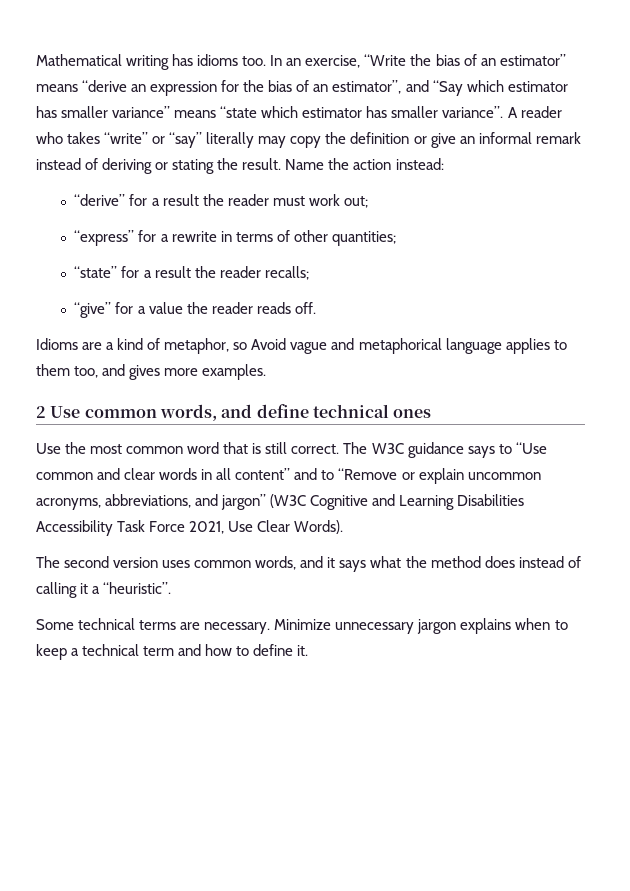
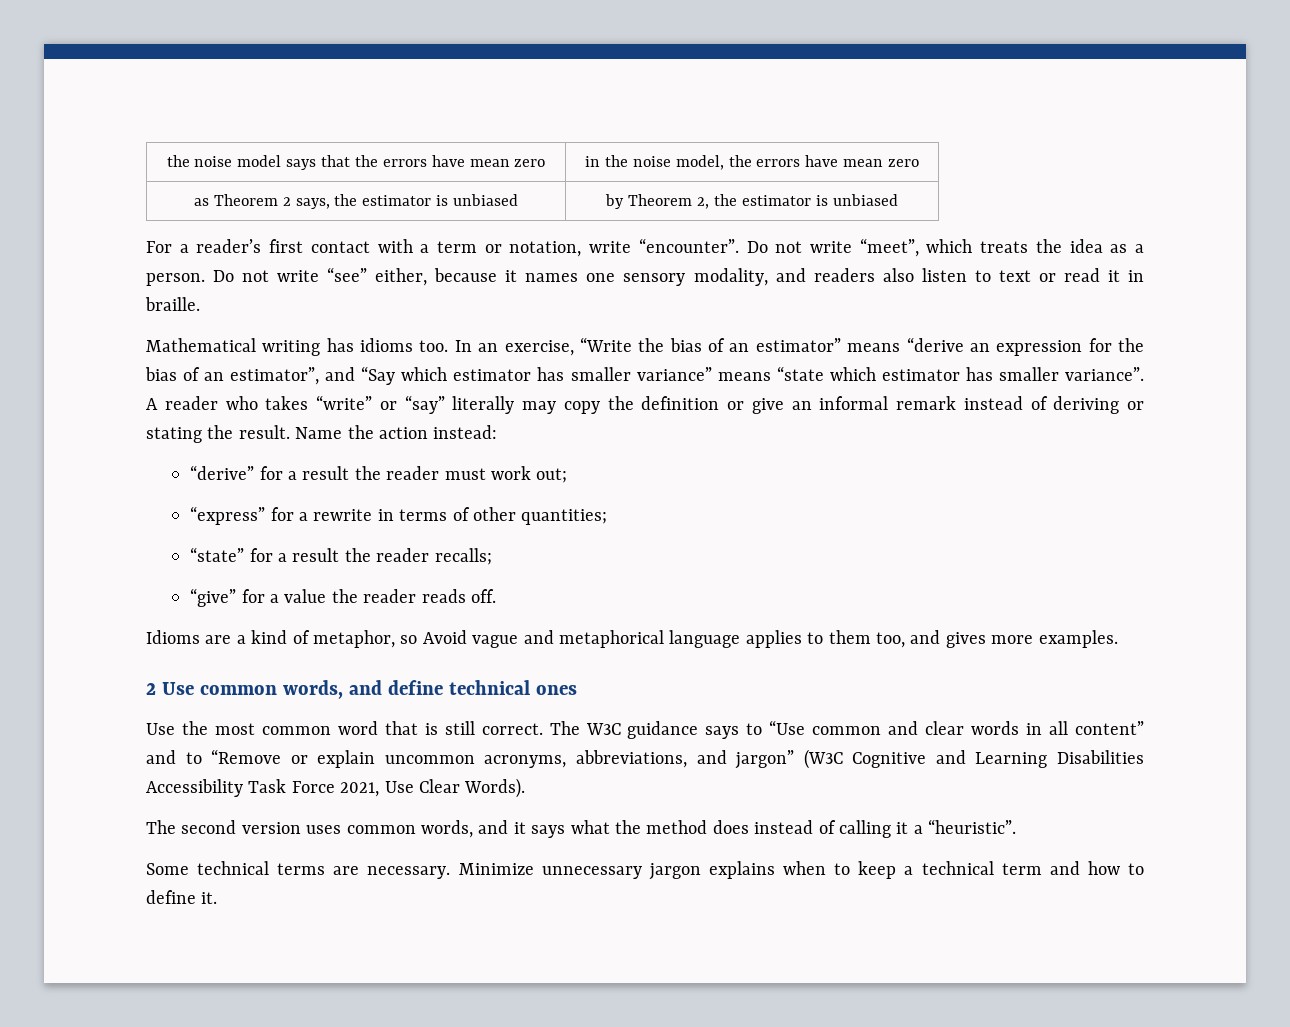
+ the noise model says that the errors have mean zero | in the noise model, the errors have mean zero
+ as Theorem 2 says, the estimator is unbiased | by Theorem 2, the estimator is unbiased
+ For a reader’s first contact with a term or notation, write “encounter”. Do not write “meet”, which treats the idea as a person. Do not write “see” either, because it names one sensory modality, and readers also listen to text or read it in braille.

